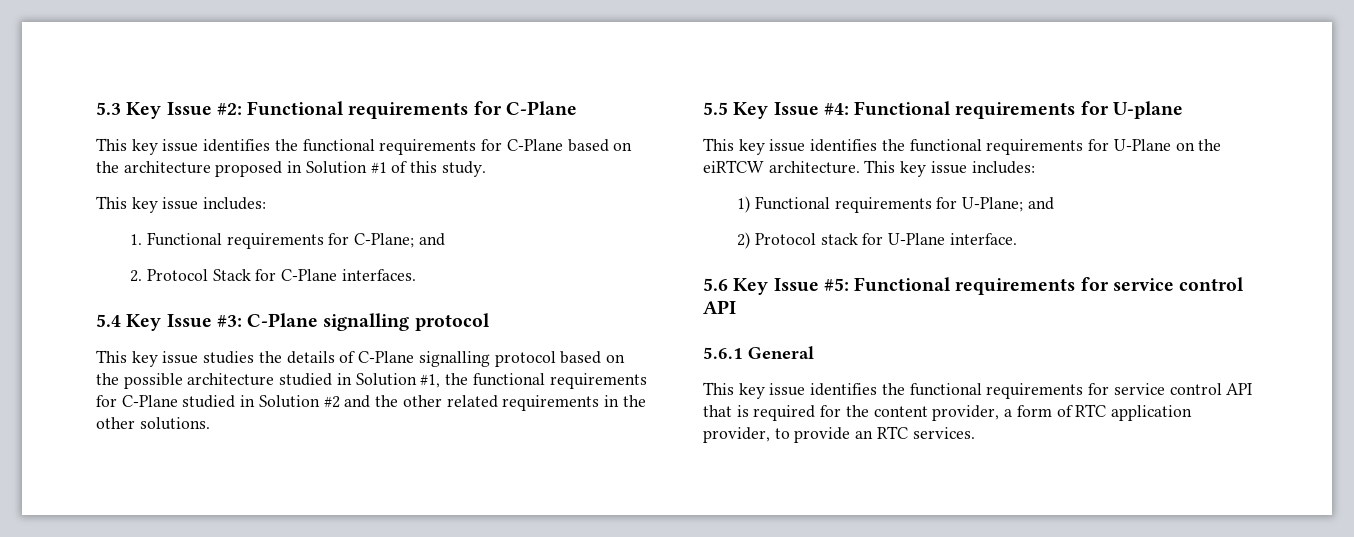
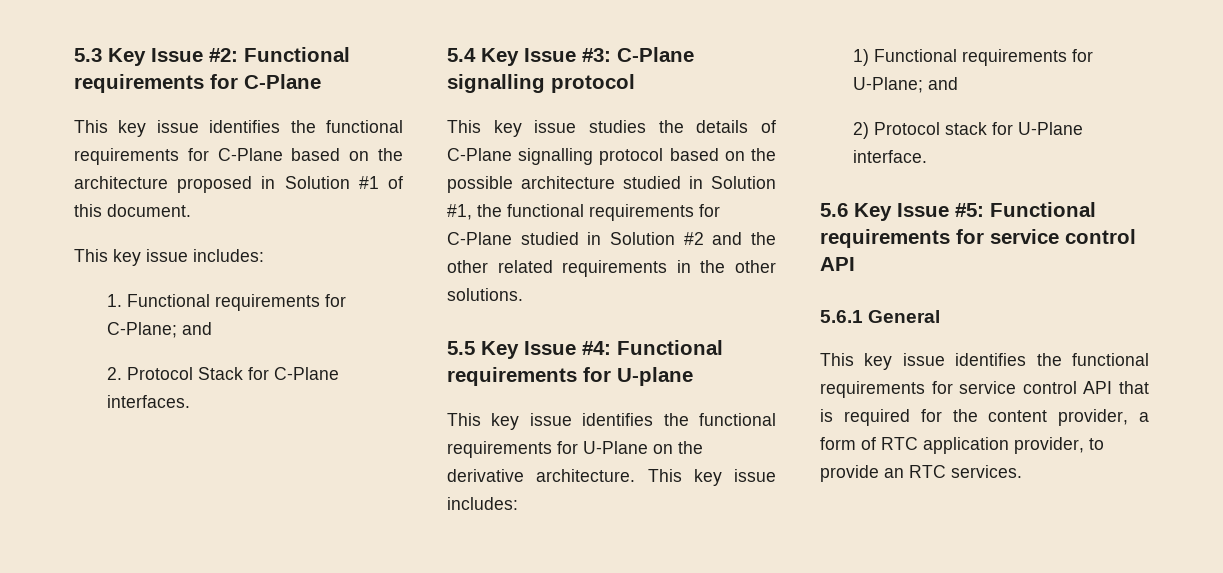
- This key issue identifies the functional requirements for C-Plane based on the architecture proposed in Solution #1 of this study.
+ This key issue identifies the functional requirements for C-Plane based on the architecture proposed in Solution #1 of this document.
- This key issue identifies the functional requirements for U-Plane on the eiRTCW architecture.
+ This key issue identifies the functional requirements for U-Plane on the derivative architecture.

